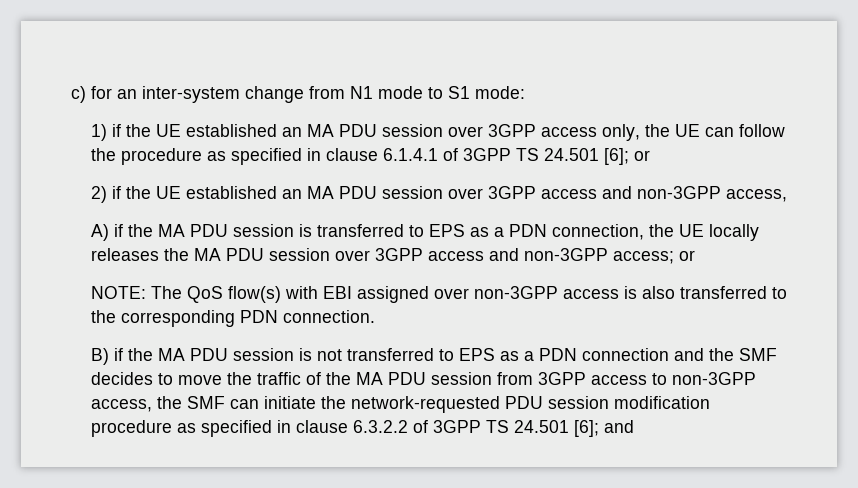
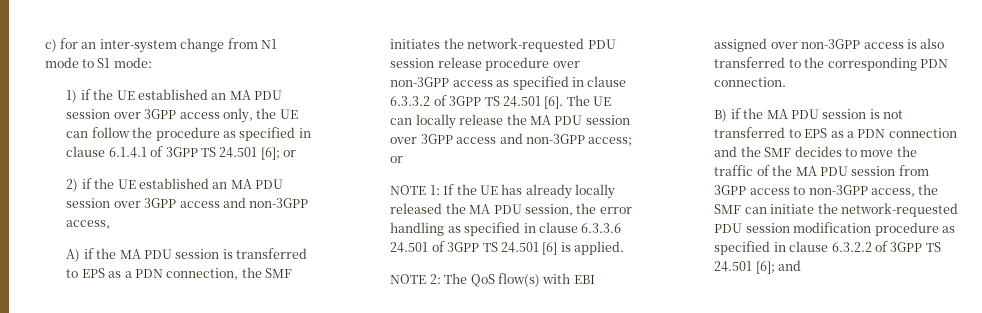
- A) if the MA PDU session is transferred to EPS as a PDN connection, the UE locally releases the MA PDU session over 3GPP access and non-3GPP access; or
+ A) if the MA PDU session is transferred to EPS as a PDN connection, the SMF initiates the network-requested PDU session release procedure over non-3GPP access as specified in clause 6.3.3.2 of 3GPP TS 24.501 [6]. The UE can locally release the MA PDU session over 3GPP access and non-3GPP access; or
- NOTE: The QoS flow(s) with EBI assigned over non-3GPP access is also transferred to the corresponding PDN connection.
+ NOTE 1: If the UE has already locally released the MA PDU session, the error handling as specified in clause 6.3.3.6 24.501 of 3GPP TS 24.501 [6] is applied.
+ NOTE 2: The QoS flow(s) with EBI assigned over non-3GPP access is also transferred to the corresponding PDN connection.

